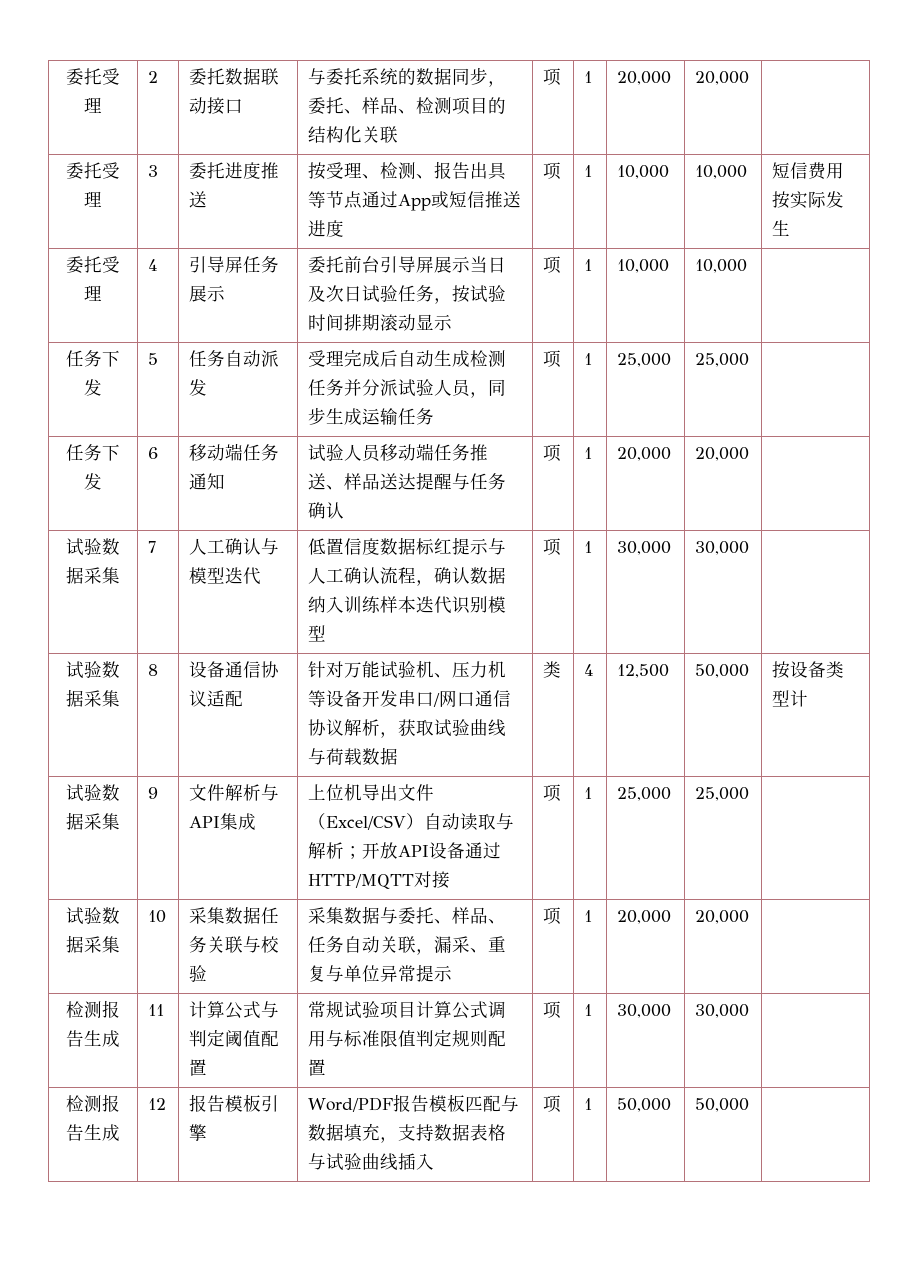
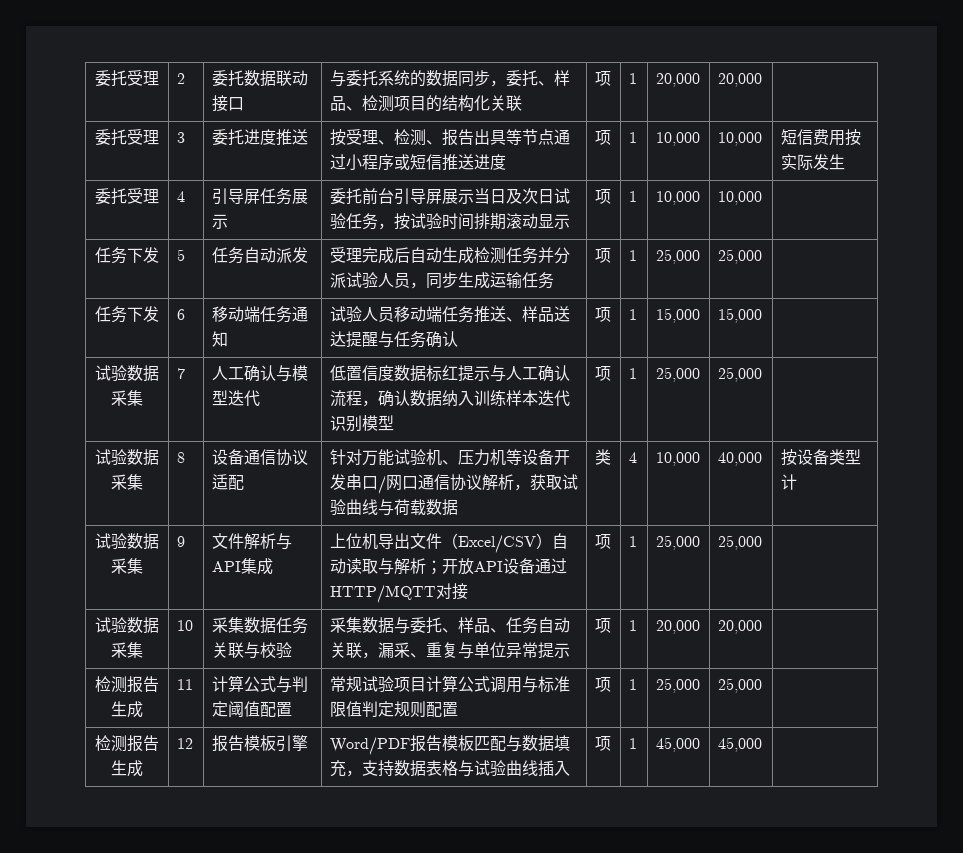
- 委托受理 | 3 | 委托进度推送 | 按受理、检测、报告出具等节点通过App或短信推送进度 | 项 | 1 | 10,000 | 10,000 | 短信费用按实际发生
+ 委托受理 | 3 | 委托进度推送 | 按受理、检测、报告出具等节点通过小程序或短信推送进度 | 项 | 1 | 10,000 | 10,000 | 短信费用按实际发生
- 任务下发 | 6 | 移动端任务通知 | 试验人员移动端任务推送、样品送达提醒与任务确认 | 项 | 1 | 20,000 | 20,000 |
+ 任务下发 | 6 | 移动端任务通知 | 试验人员移动端任务推送、样品送达提醒与任务确认 | 项 | 1 | 15,000 | 15,000 |
- 试验数据采集 | 7 | 人工确认与模型迭代 | 低置信度数据标红提示与人工确认流程，确认数据纳入训练样本迭代识别模型 | 项 | 1 | 30,000 | 30,000 |
+ 试验数据采集 | 7 | 人工确认与模型迭代 | 低置信度数据标红提示与人工确认流程，确认数据纳入训练样本迭代识别模型 | 项 | 1 | 25,000 | 25,000 |
- 试验数据采集 | 8 | 设备通信协议适配 | 针对万能试验机、压力机等设备开发串口/网口通信协议解析，获取试验曲线与荷载数据 | 类 | 4 | 12,500 | 50,000 | 按设备类型计
+ 试验数据采集 | 8 | 设备通信协议适配 | 针对万能试验机、压力机等设备开发串口/网口通信协议解析，获取试验曲线与荷载数据 | 类 | 4 | 10,000 | 40,000 | 按设备类型计
- 检测报告生成 | 11 | 计算公式与判定阈值配置 | 常规试验项目计算公式调用与标准限值判定规则配置 | 项 | 1 | 30,000 | 30,000 |
+ 检测报告生成 | 11 | 计算公式与判定阈值配置 | 常规试验项目计算公式调用与标准限值判定规则配置 | 项 | 1 | 25,000 | 25,000 |
- 检测报告生成 | 12 | 报告模板引擎 | Word/PDF报告模板匹配与数据填充，支持数据表格与试验曲线插入 | 项 | 1 | 50,000 | 50,000 |
+ 检测报告生成 | 12 | 报告模板引擎 | Word/PDF报告模板匹配与数据填充，支持数据表格与试验曲线插入 | 项 | 1 | 45,000 | 45,000 |

